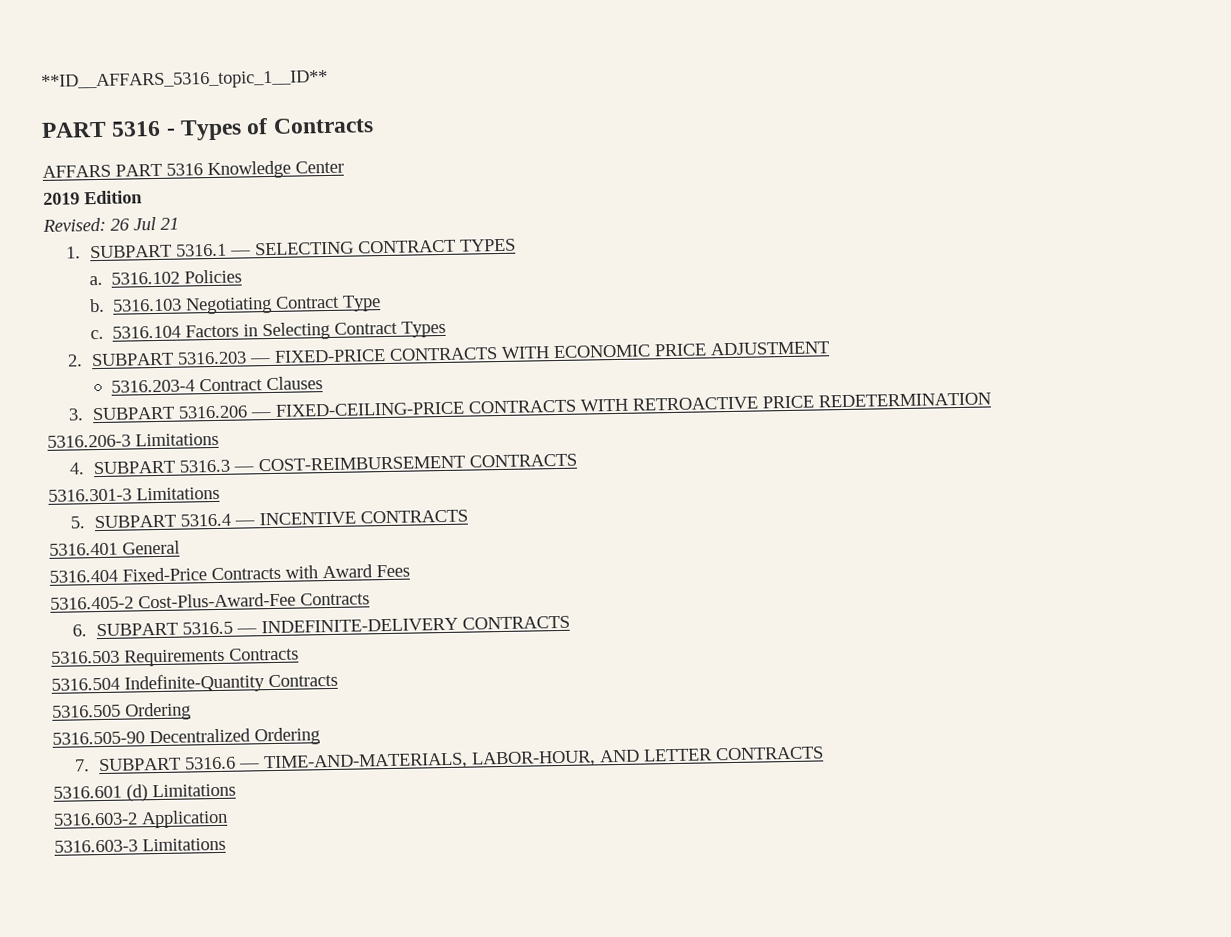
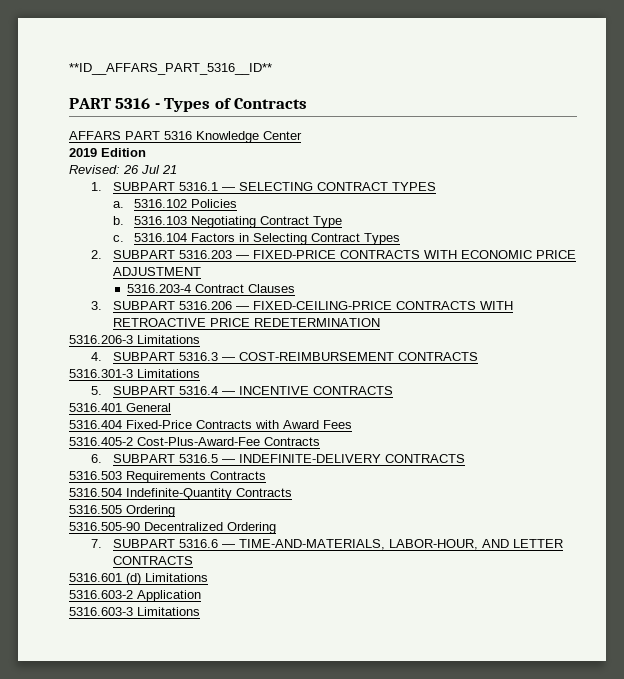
- **ID__AFFARS_5316_topic_1__ID**
+ **ID__AFFARS_PART_5316__ID**

